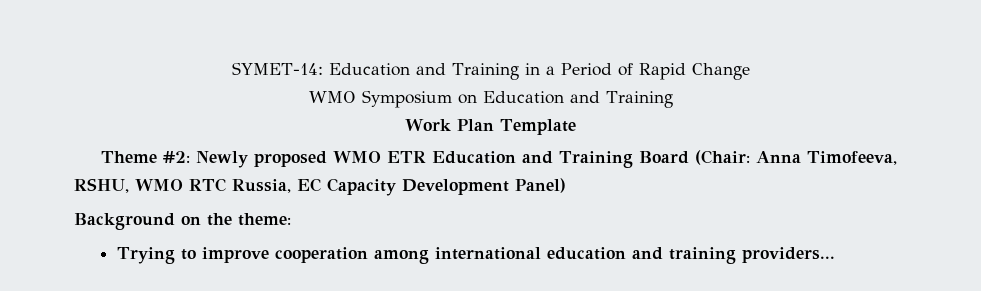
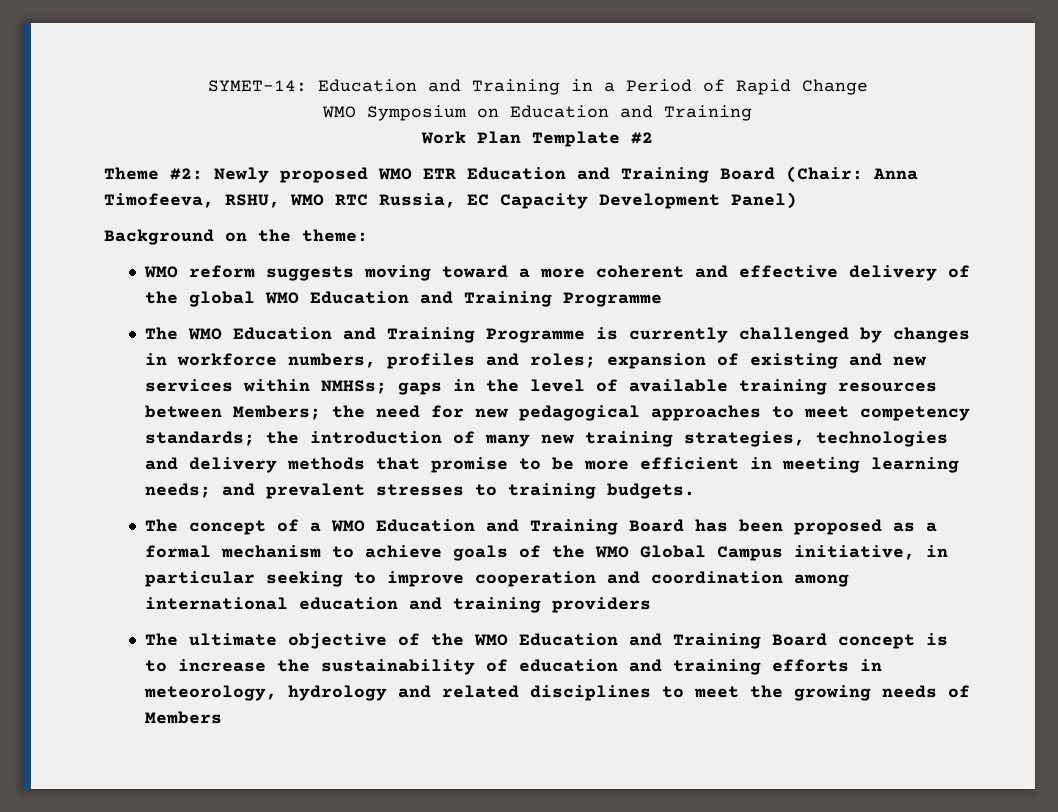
- Work Plan Template
+ Work Plan Template #2
- Trying to improve cooperation among international education and training providers...
+ WMO reform suggests moving toward a more coherent and effective delivery of the global WMO Education and Training Programme
+ The WMO Education and Training Programme is currently challenged by changes in workforce numbers, profiles and roles; expansion of existing and new services within NMHSs; gaps in the level of available training resources between Members; the need for new pedagogical approaches to meet competency standards; the introduction of many new training strategies, technologies and delivery methods that promise to be more efficient in meeting learning needs; and prevalent stresses to training budgets.
+ The concept of a WMO Education and Training Board has been proposed as a formal mechanism to achieve goals of the WMO Global Campus initiative, in particular seeking to improve cooperation and coordination among international education and training providers
+ The ultimate objective of the WMO Education and Training Board concept is to increase the sustainability of education and training efforts in meteorology, hydrology and related disciplines to meet the growing needs of Members

